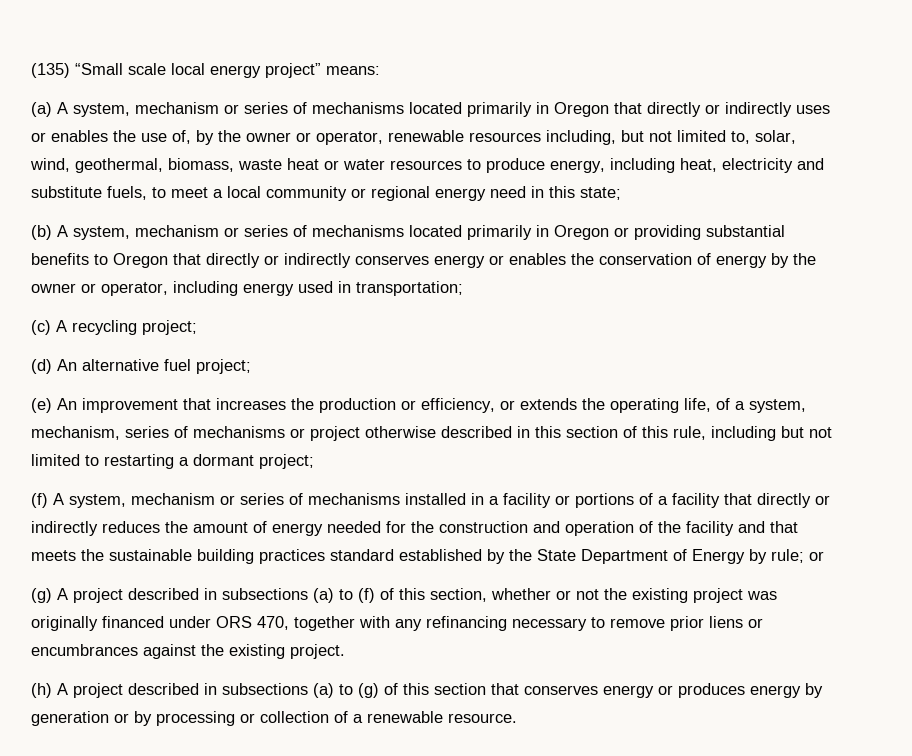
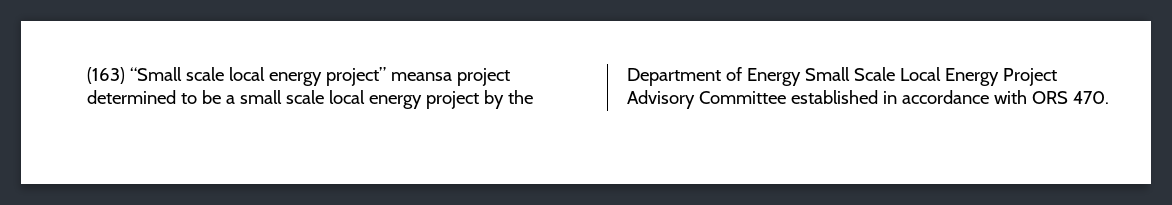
- (135) “Small scale local energy project” means:
- (a) A system, mechanism or series of mechanisms located primarily in Oregon that directly or indirectly uses or enables the use of, by the owner or operator, renewable resources including, but not limited to, solar, wind, geothermal, biomass, waste heat or water resources to produce energy, including heat, electricity and substitute fuels, to meet a local community or regional energy need in this state;
- (b) A system, mechanism or series of mechanisms located primarily in Oregon or providing substantial benefits to Oregon that directly or indirectly conserves energy or enables the conservation of energy by the owner or operator, including energy used in transportation;
- (c) A recycling project;
- (d) An alternative fuel project;
- (e) An improvement that increases the production or efficiency, or extends the operating life, of a system, mechanism, series of mechanisms or project otherwise described in this section of this rule, including but not limited to restarting a dormant project;
- (f) A system, mechanism or series of mechanisms installed in a facility or portions of a facility that directly or indirectly reduces the amount of energy needed for the construction and operation of the facility and that meets the sustainable building practices standard established by the State Department of Energy by rule; or
- (g) A project described in subsections (a) to (f) of this section, whether or not the existing project was originally financed under ORS 470, together with any refinancing necessary to remove prior liens or encumbrances against the existing project.
- (h) A project described in subsections (a) to (g) of this section that conserves energy or produces energy by generation or by processing or collection of a renewable resource.
+ (163) “Small scale local energy project” meansa project determined to be a small scale local energy project by the Department of Energy Small Scale Local Energy Project Advisory Committee established in accordance with ORS 470.

